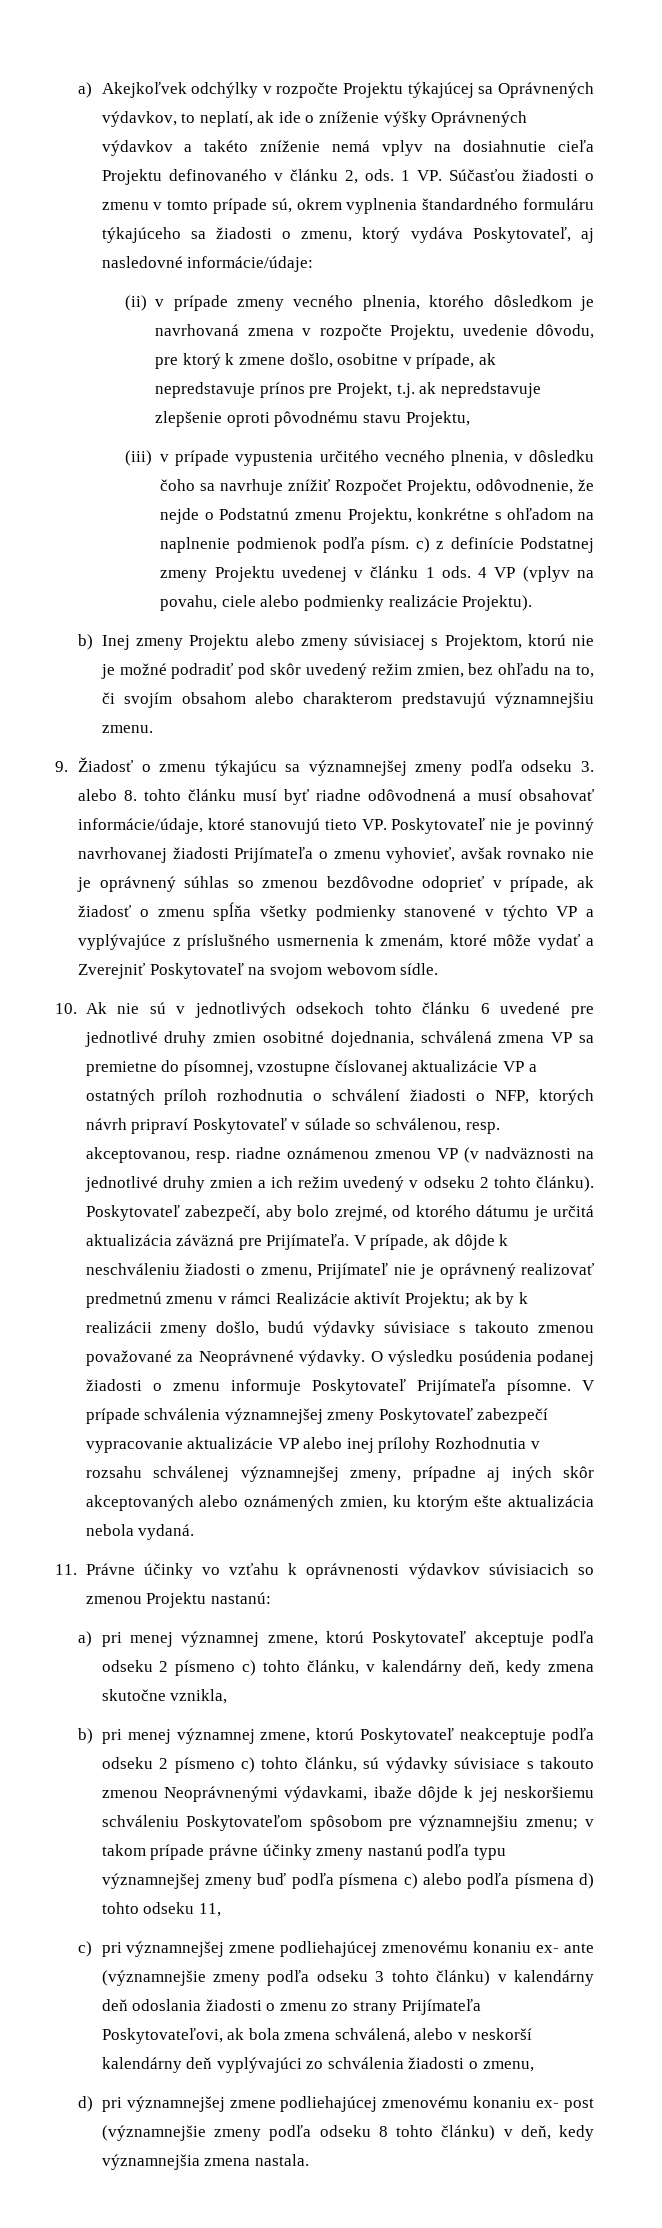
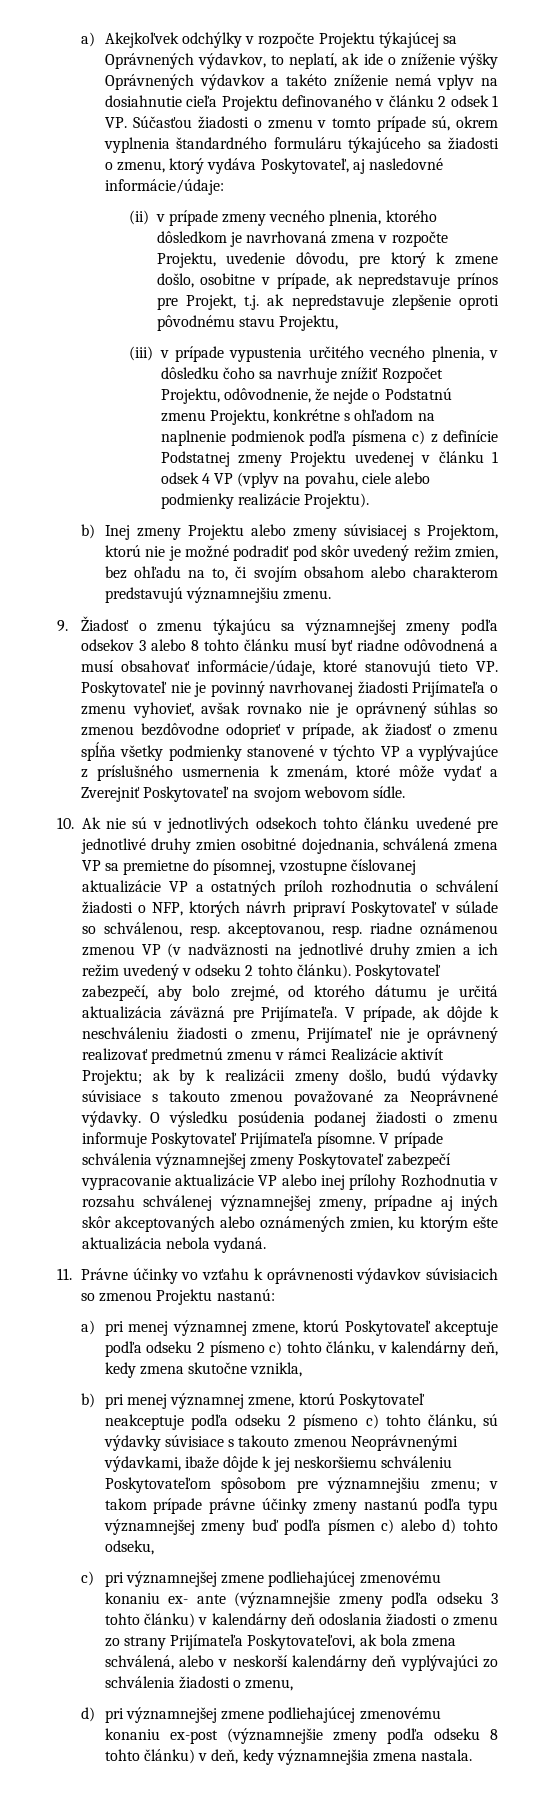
- a) Akejkoľvek odchýlky v rozpočte Projektu týkajúcej sa Oprávnených výdavkov, to neplatí, ak ide o zníženie výšky Oprávnených výdavkov a takéto zníženie nemá vplyv na dosiahnutie cieľa Projektu definovaného v článku 2, ods. 1 VP. Súčasťou žiadosti o zmenu v tomto prípade sú, okrem vyplnenia štandardného formuláru týkajúceho sa žiadosti o zmenu, ktorý vydáva Poskytovateľ, aj nasledovné informácie/údaje:
+ a) Akejkoľvek odchýlky v rozpočte Projektu týkajúcej sa Oprávnených výdavkov, to neplatí, ak ide o zníženie výšky Oprávnených výdavkov a takéto zníženie nemá vplyv na dosiahnutie cieľa Projektu definovaného v článku 2 odsek 1 VP. Súčasťou žiadosti o zmenu v tomto prípade sú, okrem vyplnenia štandardného formuláru týkajúceho sa žiadosti o zmenu, ktorý vydáva Poskytovateľ, aj nasledovné informácie/údaje:
- (iii) v prípade vypustenia určitého vecného plnenia, v dôsledku čoho sa navrhuje znížiť Rozpočet Projektu, odôvodnenie, že nejde o Podstatnú zmenu Projektu, konkrétne s ohľadom na naplnenie podmienok podľa písm. c) z definície Podstatnej zmeny Projektu uvedenej v článku 1 ods. 4 VP (vplyv na povahu, ciele alebo podmienky realizácie Projektu).
+ (iii) v prípade vypustenia určitého vecného plnenia, v dôsledku čoho sa navrhuje znížiť Rozpočet Projektu, odôvodnenie, že nejde o Podstatnú zmenu Projektu, konkrétne s ohľadom na naplnenie podmienok podľa písmena c) z definície Podstatnej zmeny Projektu uvedenej v článku 1 odsek 4 VP (vplyv na povahu, ciele alebo podmienky realizácie Projektu).
- 9. Žiadosť o zmenu týkajúcu sa významnejšej zmeny podľa odseku 3. alebo 8. tohto článku musí byť riadne odôvodnená a musí obsahovať informácie/údaje, ktoré stanovujú tieto VP. Poskytovateľ nie je povinný navrhovanej žiadosti Prijímateľa o zmenu vyhovieť, avšak rovnako nie je oprávnený súhlas so zmenou bezdôvodne odoprieť v prípade, ak žiadosť o zmenu spĺňa všetky podmienky stanovené v týchto VP a vyplývajúce z príslušného usmernenia k zmenám, ktoré môže vydať a Zverejniť Poskytovateľ na svojom webovom sídle.
+ 9. Žiadosť o zmenu týkajúcu sa významnejšej zmeny podľa odsekov 3 alebo 8 tohto článku musí byť riadne odôvodnená a musí obsahovať informácie/údaje, ktoré stanovujú tieto VP. Poskytovateľ nie je povinný navrhovanej žiadosti Prijímateľa o zmenu vyhovieť, avšak rovnako nie je oprávnený súhlas so zmenou bezdôvodne odoprieť v prípade, ak žiadosť o zmenu spĺňa všetky podmienky stanovené v týchto VP a vyplývajúce z príslušného usmernenia k zmenám, ktoré môže vydať a Zverejniť Poskytovateľ na svojom webovom sídle.
- 10. Ak nie sú v jednotlivých odsekoch tohto článku 6 uvedené pre jednotlivé druhy zmien osobitné dojednania, schválená zmena VP sa premietne do písomnej, vzostupne číslovanej aktualizácie VP a ostatných príloh rozhodnutia o schválení žiadosti o NFP, ktorých návrh pripraví Poskytovateľ v súlade so schválenou, resp. akceptovanou, resp. riadne oznámenou zmenou VP (v nadväznosti na jednotlivé druhy zmien a ich režim uvedený v odseku 2 tohto článku).
+ 10. Ak nie sú v jednotlivých odsekoch tohto článku uvedené pre jednotlivé druhy zmien osobitné dojednania, schválená zmena VP sa premietne do písomnej, vzostupne číslovanej aktualizácie VP a ostatných príloh rozhodnutia o schválení žiadosti o NFP, ktorých návrh pripraví Poskytovateľ v súlade so schválenou, resp. akceptovanou, resp. riadne oznámenou zmenou VP (v nadväznosti na jednotlivé druhy zmien a ich režim uvedený v odseku 2 tohto článku).
- b) pri menej významnej zmene, ktorú Poskytovateľ neakceptuje podľa odseku 2 písmeno c) tohto článku, sú výdavky súvisiace s takouto zmenou Neoprávnenými výdavkami, ibaže dôjde k jej neskoršiemu schváleniu Poskytovateľom spôsobom pre významnejšiu zmenu; v takom prípade právne účinky zmeny nastanú podľa typu významnejšej zmeny buď podľa písmena c) alebo podľa písmena d) tohto odseku 11,
+ b) pri menej významnej zmene, ktorú Poskytovateľ neakceptuje podľa odseku 2 písmeno c) tohto článku, sú výdavky súvisiace s takouto zmenou Neoprávnenými výdavkami, ibaže dôjde k jej neskoršiemu schváleniu Poskytovateľom spôsobom pre významnejšiu zmenu; v takom prípade právne účinky zmeny nastanú podľa typu významnejšej zmeny buď podľa písmen c) alebo d) tohto odseku,
- d) pri významnejšej zmene podliehajúcej zmenovému konaniu ex- post (významnejšie zmeny podľa odseku 8 tohto článku) v deň, kedy významnejšia zmena nastala.
+ d) pri významnejšej zmene podliehajúcej zmenovému konaniu ex-post (významnejšie zmeny podľa odseku 8 tohto článku) v deň, kedy významnejšia zmena nastala.

